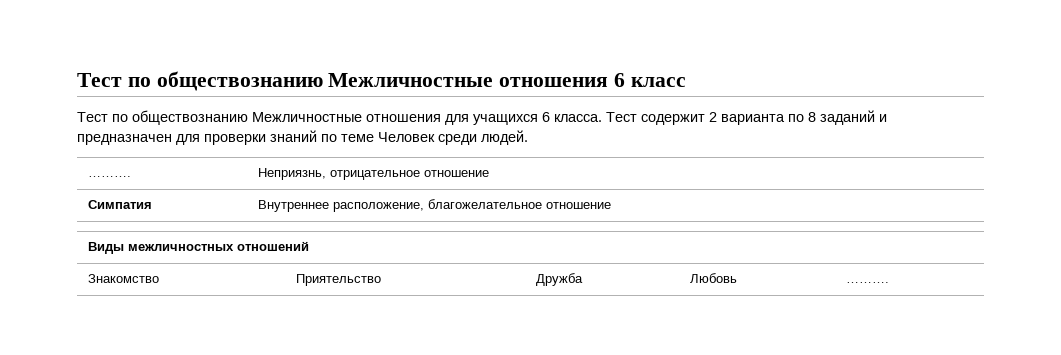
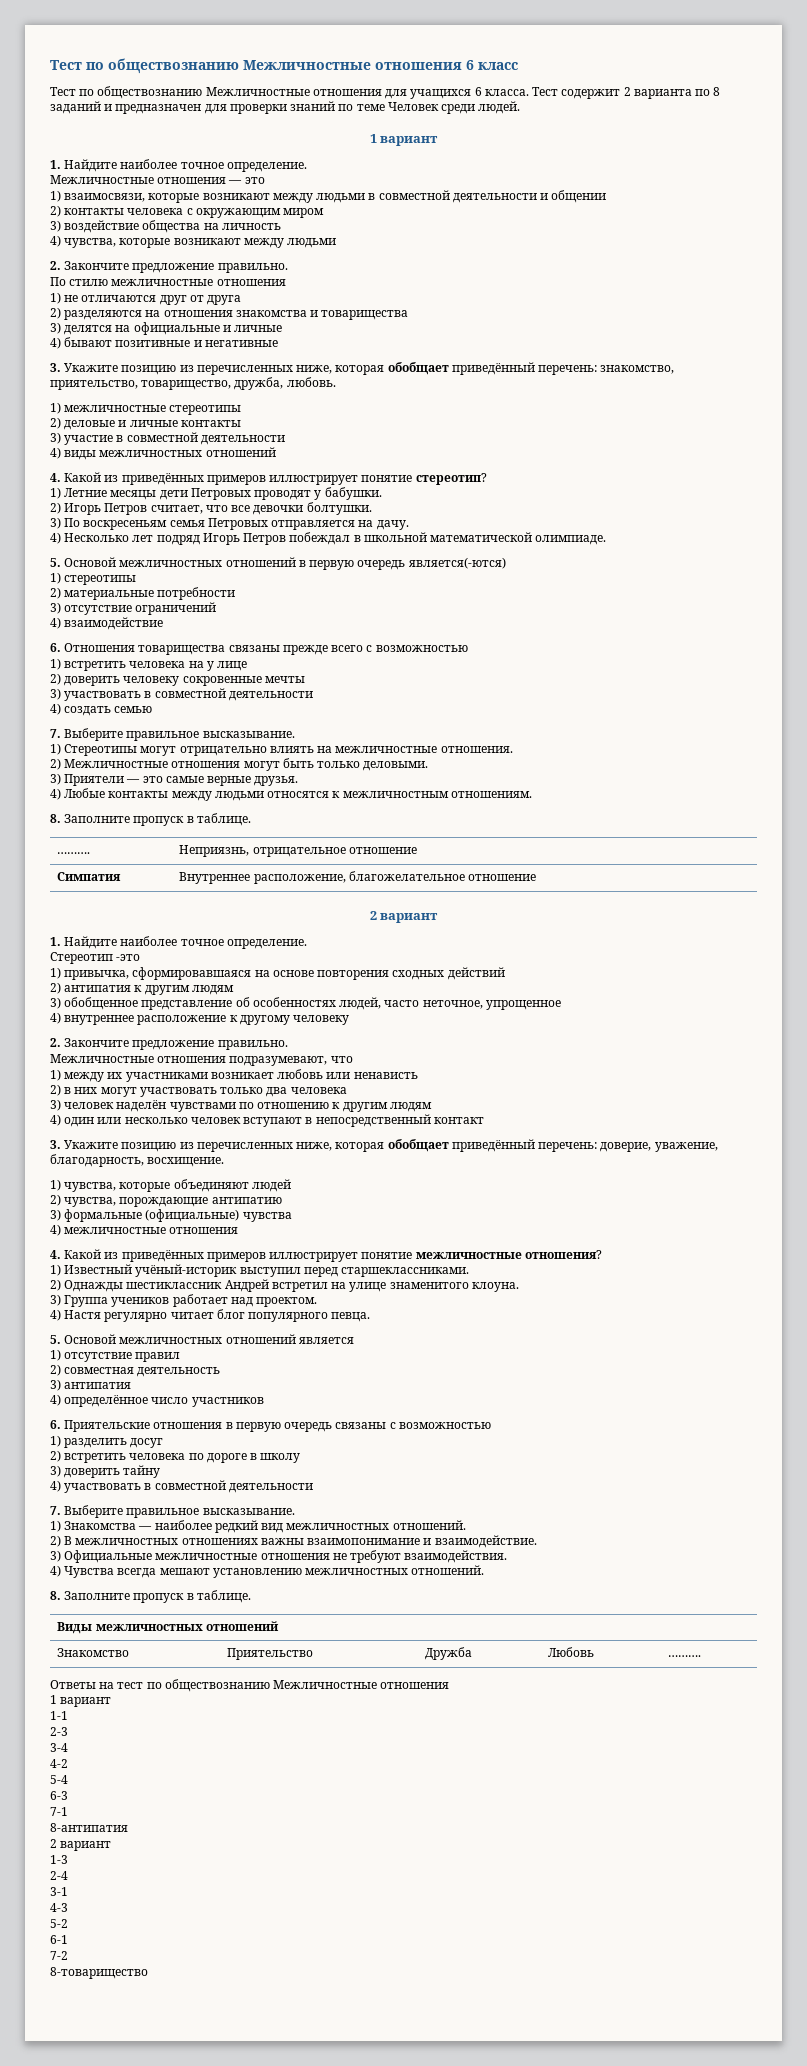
  Тест содержит 2 варианта по 8 заданий и предназначен для проверки знаний по теме Человек среди людей.
+ 1 вариант
+ 1. Найдите наиболее точное определение.
+ Межличностные отношения — это
+ 1) взаимосвязи, которые возникают между людьми в совместной деятельности и общении
+ 2) контакты человека с окружающим миром
+ 3) воздействие общества на личность
+ 4) чувства, которые возникают между людьми
+ 2. Закончите предложение правильно.
+ По стилю межличностные отношения
+ 1) не отличаются друг от друга
+ 2) разделяются на отношения знакомства и товарищества
+ 3) делятся на официальные и личные
+ 4) бывают позитивные и негативные
+ 3. Укажите позицию из перечисленных ниже, которая обобщает приведённый перечень: знакомство, приятельство, товарищество, дружба, любовь.
+ 1) межличностные стереотипы
+ 2) деловые и личные контакты
+ 3) участие в совместной деятельности
+ 4) виды межличностных отношений
+ 4. Какой из приведённых примеров иллюстрирует понятие стереотип?
+ 1) Летние месяцы дети Петровых проводят у бабушки.
+ 2) Игорь Петров считает, что все девочки болтушки.
+ 3) По воскресеньям семья Петровых отправляется на дачу.
+ 4) Несколько лет подряд Игорь Петров побеждал в школьной математической олимпиаде.
+ 5. Основой межличностных отношений в первую очередь является(-ются)
+ 1) стереотипы
+ 2) материальные потребности
+ 3) отсутствие ограничений
+ 4) взаимодействие
+ 6. Отношения товарищества связаны прежде всего с возможностью
+ 1) встретить человека на у лице
+ 2) доверить человеку сокровенные мечты
+ 3) участвовать в совместной деятельности
+ 4) создать семью
+ 7. Выберите правильное высказывание.
+ 1) Стереотипы могут отрицательно влиять на межличностные отношения.
+ 2) Межличностные отношения могут быть только деловыми.
+ 3) Приятели — это самые верные друзья.
+ 4) Любые контакты между людьми относятся к межличностным отношениям.
+ 8. Заполните пропуск в таблице.
  Симпатия | Внутреннее расположение, благожелательное отношение
+ 2 вариант
+ 1. Найдите наиболее точное определение.
+ Стереотип -это
+ 1) привычка, сформировавшаяся на основе повторения сходных действий
+ 2) антипатия к другим людям
+ 3) обобщенное представление об особенностях людей, часто неточное, упрощенное
+ 4) внутреннее расположение к другому человеку
+ 2. Закончите предложение правильно.
+ Межличностные отношения подразумевают, что
+ 1) между их участниками возникает любовь или ненависть
+ 2) в них могут участвовать только два человека
+ 3) человек наделён чувствами по отношению к другим людям
+ 4) один или несколько человек вступают в непосредственный контакт
+ 3. Укажите позицию из перечисленных ниже, которая обобщает приведённый перечень: доверие, уважение, благодарность, восхищение.
+ 1) чувства, которые объединяют людей
+ 2) чувства, порождающие антипатию
+ 3) формальные (официальные) чувства
+ 4) межличностные отношения
+ 4. Какой из приведённых примеров иллюстрирует понятие межличностные отношения?
+ 1) Известный учёный-историк выступил перед старшеклассниками.
+ 2) Однажды шестиклассник Андрей встретил на улице знаменитого клоуна.
+ 3) Группа учеников работает над проектом.
+ 4) Настя регулярно читает блог популярного певца.
+ 5. Основой межличностных отношений является
+ 1) отсутствие правил
+ 2) совместная деятельность
+ 3) антипатия
+ 4) определённое число участников
+ 6. Приятельские отношения в первую очередь связаны с возможностью
+ 1) разделить досуг
+ 2) встретить человека по дороге в школу
+ 3) доверить тайну
+ 4) участвовать в совместной деятельности
+ 7. Выберите правильное высказывание.
+ 1) Знакомства — наиболее редкий вид межличностных отношений.
+ 2) В межличностных отношениях важны взаимопонимание и взаимодействие.
+ 3) Официальные межличностные отношения не требуют взаимодействия.
+ 4) Чувства всегда мешают установлению межличностных отношений.
+ 8. Заполните пропуск в таблице.
+ Ответы на тест по обществознанию Межличностные отношения
+ 1 вариант
+ 1-1
+ 2-3
+ 3-4
+ 4-2
+ 5-4
+ 6-3
+ 7-1
+ 8-антипатия
+ 2 вариант
+ 1-3
+ 2-4
+ 3-1
+ 4-3
+ 5-2
+ 6-1
+ 7-2
+ 8-товарищество

